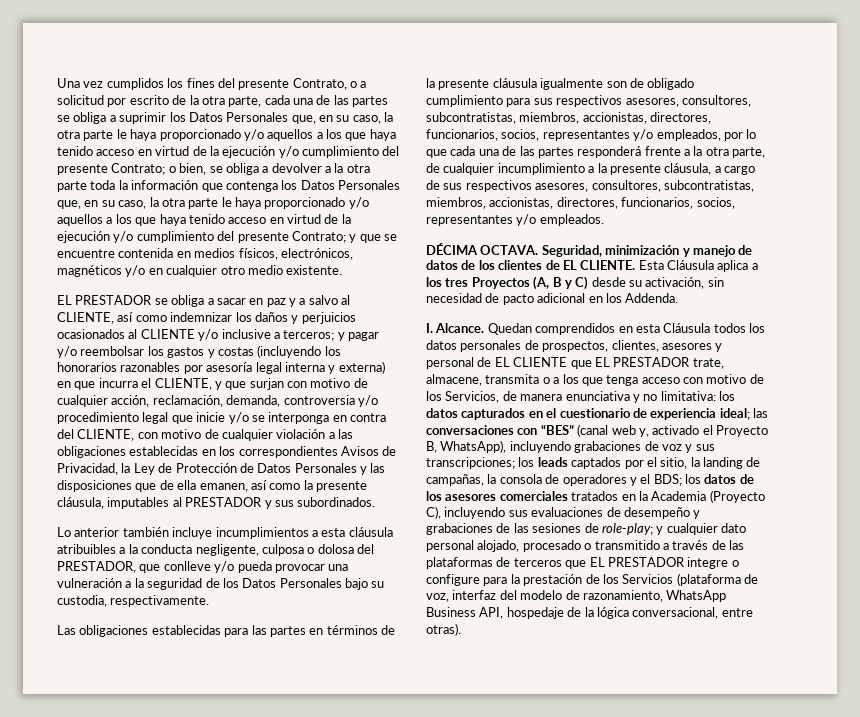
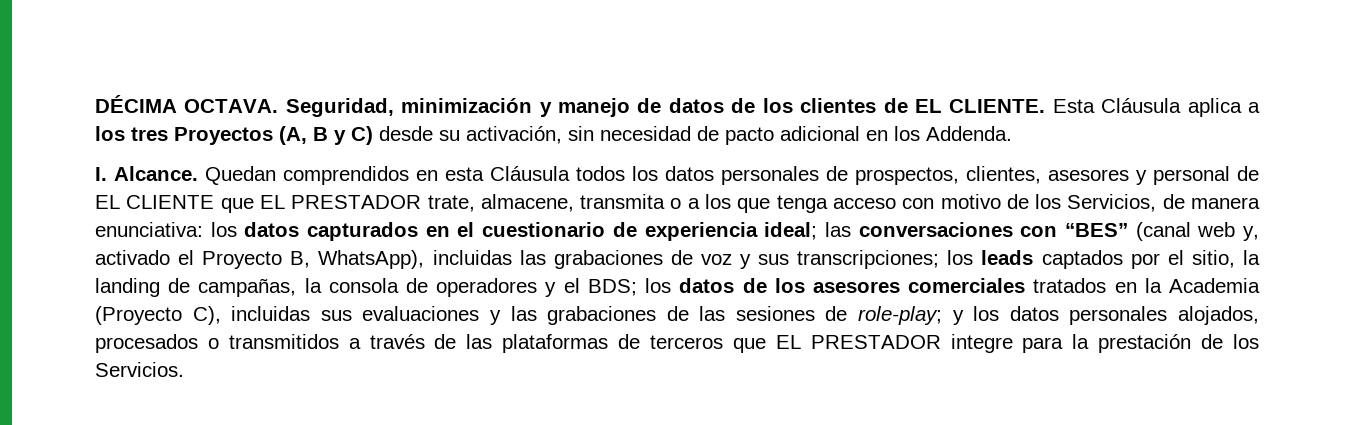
- Una vez cumplidos los fines del presente Contrato, o a solicitud por escrito de la otra parte, cada una de las partes se obliga a suprimir los Datos Personales que, en su caso, la otra parte le haya proporcionado y/o aquellos a los que haya tenido acceso en virtud de la ejecución y/o cumplimiento del presente Contrato; o bien, se obliga a devolver a la otra parte toda la información que contenga los Datos Personales que, en su caso, la otra parte le haya proporcionado y/o aquellos a los que haya tenido acceso en virtud de la ejecución y/o cumplimiento del presente Contrato; y que se encuentre contenida en medios físicos, electrónicos, magnéticos y/o en cualquier otro medio existente.
- EL PRESTADOR se obliga a sacar en paz y a salvo al CLIENTE, así como indemnizar los daños y perjuicios ocasionados al CLIENTE y/o inclusive a terceros; y pagar y/o reembolsar los gastos y costas (incluyendo los honorarios razonables por asesoría legal interna y externa) en que incurra el CLIENTE, y que surjan con motivo de cualquier acción, reclamación, demanda, controversia y/o procedimiento legal que inicie y/o se interponga en contra del CLIENTE, con motivo de cualquier violación a las obligaciones establecidas en los correspondientes Avisos de Privacidad, la Ley de Protección de Datos Personales y las disposiciones que de ella emanen, así como la presente cláusula, imputables al PRESTADOR y sus subordinados.
- Lo anterior también incluye incumplimientos a esta cláusula atribuibles a la conducta negligente, culposa o dolosa del PRESTADOR, que conlleve y/o pueda provocar una vulneración a la seguridad de los Datos Personales bajo su custodia, respectivamente.
- Las obligaciones establecidas para las partes en términos de la presente cláusula igualmente son de obligado cumplimiento para sus respectivos asesores, consultores, subcontratistas, miembros, accionistas, directores, funcionarios, socios, representantes y/o empleados, por lo que cada una de las partes responderá frente a la otra parte, de cualquier incumplimiento a la presente cláusula, a cargo de sus respectivos asesores, consultores, subcontratistas, miembros, accionistas, directores, funcionarios, socios, representantes y/o empleados.
- Quedan comprendidos en esta Cláusula todos los datos personales de prospectos, clientes, asesores y personal de EL CLIENTE que EL PRESTADOR trate, almacene, transmita o a los que tenga acceso con motivo de los Servicios, de manera enunciativa y no limitativa:
+ Quedan comprendidos en esta Cláusula todos los datos personales de prospectos, clientes, asesores y personal de EL CLIENTE que EL PRESTADOR trate, almacene, transmita o a los que tenga acceso con motivo de los Servicios, de manera enunciativa:
- las conversaciones con “BES” (canal web y, activado el Proyecto B, WhatsApp), incluyendo grabaciones de voz y sus transcripciones;
+ las conversaciones con “BES” (canal web y, activado el Proyecto B, WhatsApp), incluidas las grabaciones de voz y sus transcripciones;
- los datos de los asesores comerciales tratados en la Academia (Proyecto C), incluyendo sus evaluaciones de desempeño y grabaciones de las sesiones de role-play;
+ los datos de los asesores comerciales tratados en la Academia (Proyecto C), incluidas sus evaluaciones y las grabaciones de las sesiones de role-play;
- y cualquier dato personal alojado, procesado o transmitido a través de las plataformas de terceros que EL PRESTADOR integre o configure para la prestación de los Servicios (plataforma de voz, interfaz del modelo de razonamiento, WhatsApp Business API, hospedaje de la lógica conversacional, entre otras).
+ y los datos personales alojados, procesados o transmitidos a través de las plataformas de terceros que EL PRESTADOR integre para la prestación de los Servicios.

